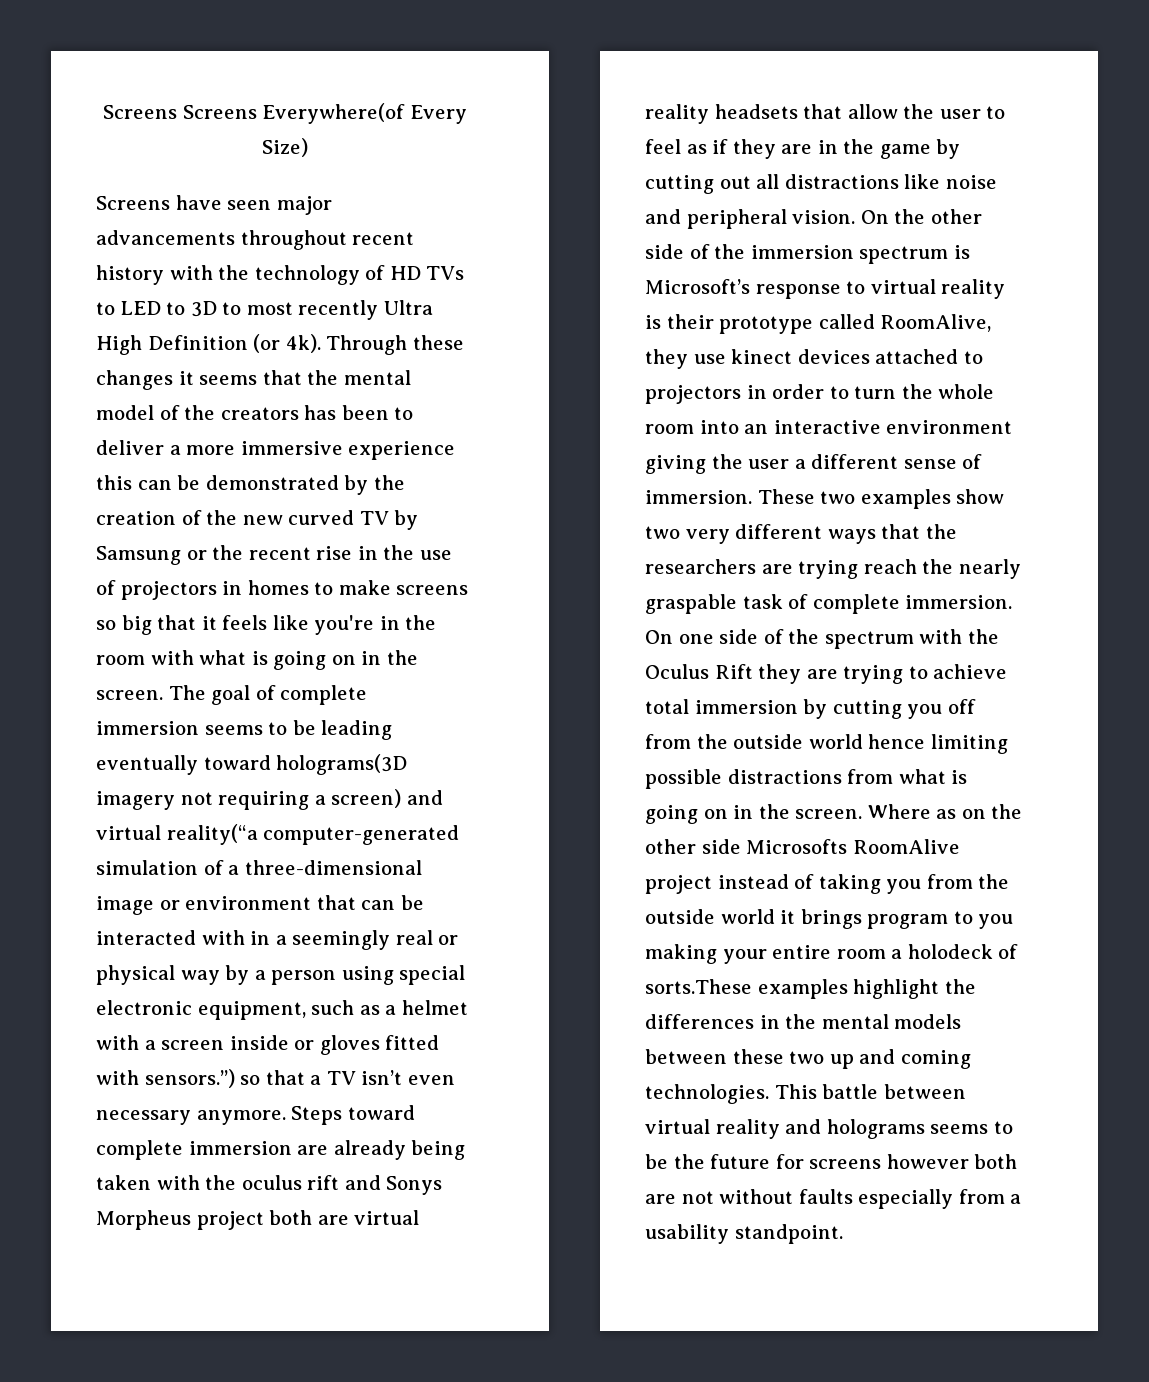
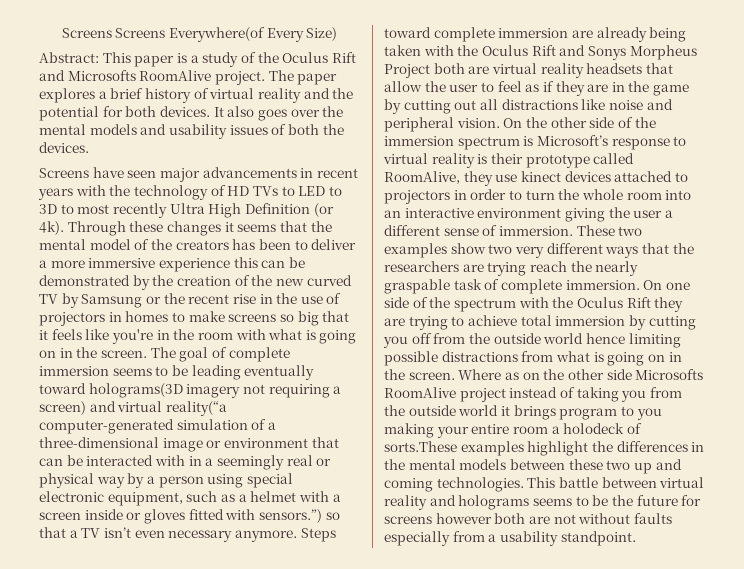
+ Abstract: This paper is a study of the Oculus Rift and Microsofts RoomAlive project. The paper explores a brief history of virtual reality and the potential for both devices. It also goes over the mental models and usability issues of both the devices.
- Screens have seen major advancements throughout recent history with the technology of HD TVs to LED to 3D to most recently Ultra High Definition (or 4k).
+ Screens have seen major advancements in recent years with the technology of HD TVs to LED to 3D to most recently Ultra High Definition (or 4k).
- Steps toward complete immersion are already being taken with the oculus rift and Sonys Morpheus project both are virtual reality headsets that allow the user to feel as if they are in the game by cutting out all distractions like noise and peripheral vision.
+ Steps toward complete immersion are already being taken with the Oculus Rift and Sonys Morpheus Project both are virtual reality headsets that allow the user to feel as if they are in the game by cutting out all distractions like noise and peripheral vision.

